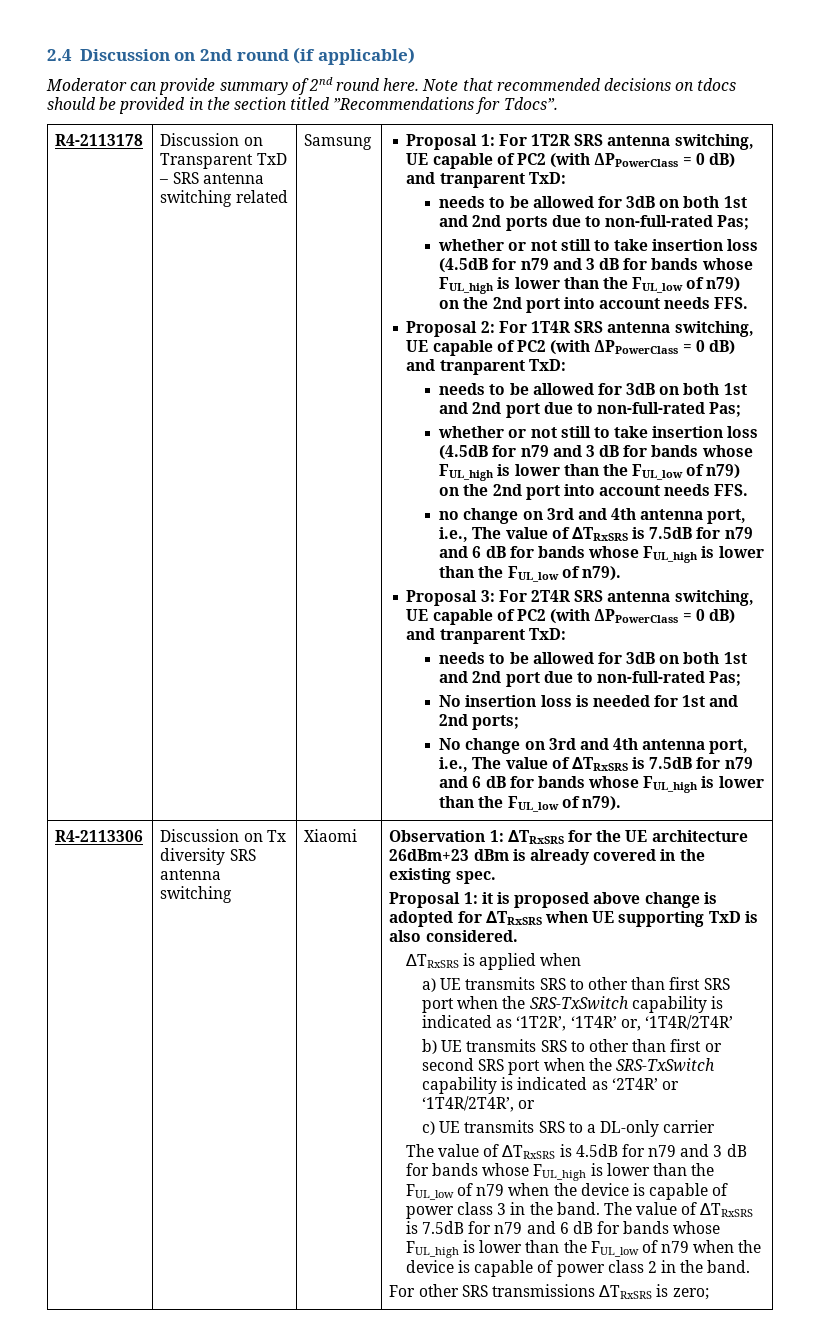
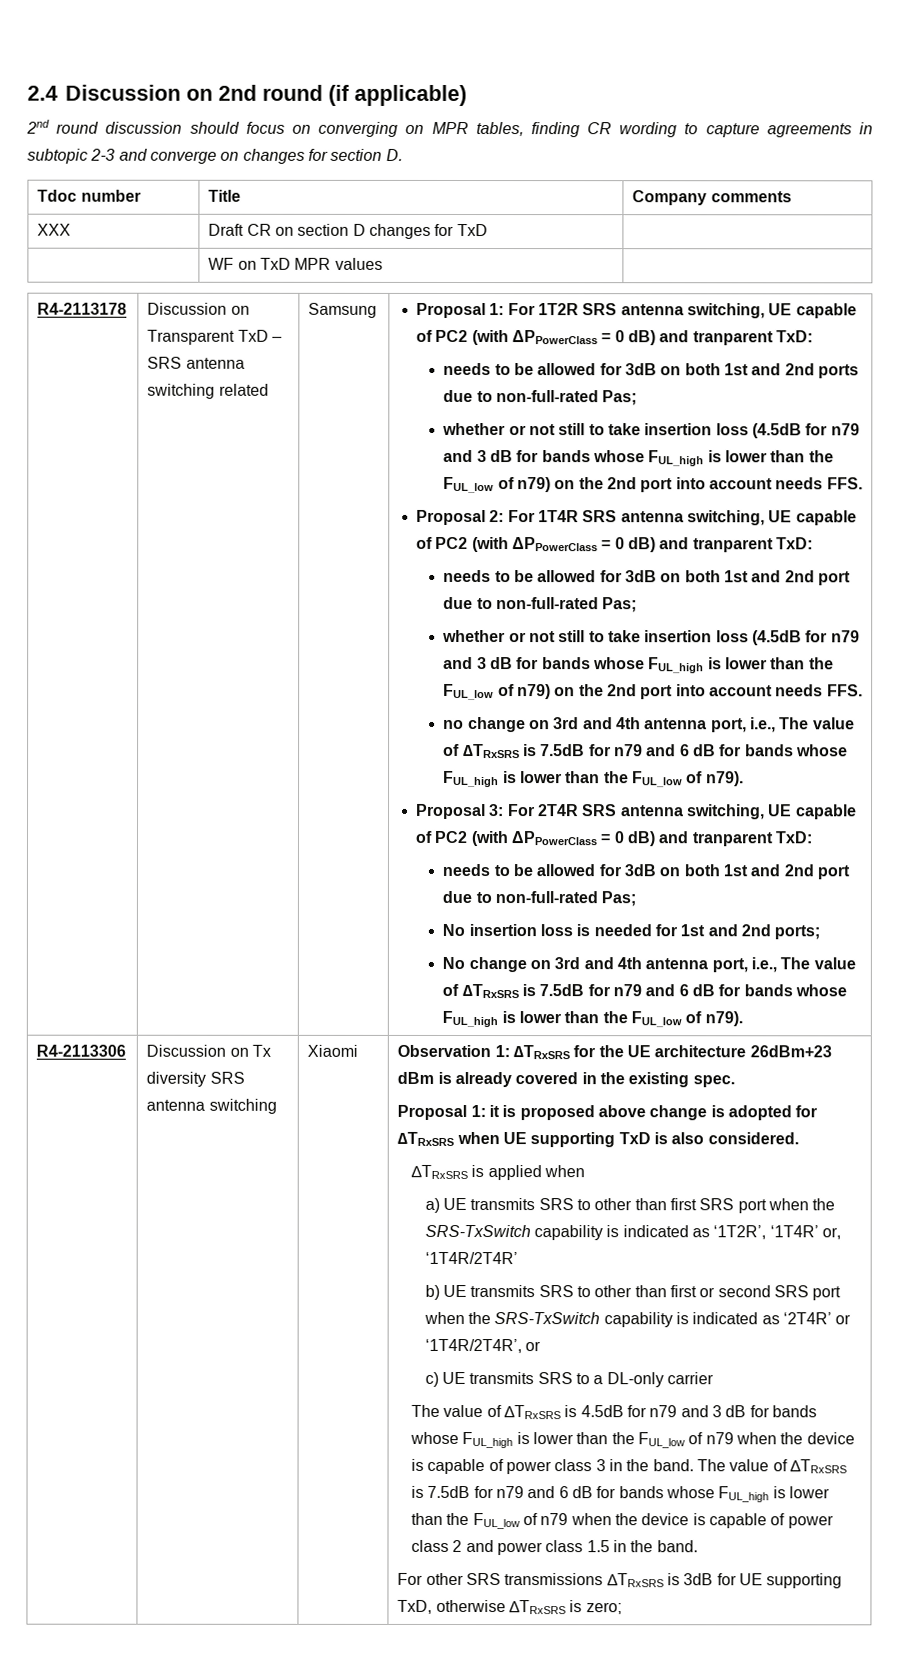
- Moderator can provide summary of 2nd round here. Note that recommended decisions on tdocs should be provided in the section titled ”Recommendations for Tdocs”.
+ 2nd round discussion should focus on converging on MPR tables, finding CR wording to capture agreements in subtopic 2-3 and converge on changes for section D.
+ Tdoc number | Title | Company comments
+ XXX | Draft CR on section D changes for TxD |
+ | WF on TxD MPR values |
- The value of ∆TRxSRS is 7.5dB for n79 and 6 dB for bands whose FUL_high is lower than the FUL_low of n79 when the device is capable of power class 2 in the band.
+ The value of ∆TRxSRS is 7.5dB for n79 and 6 dB for bands whose FUL_high is lower than the FUL_low of n79 when the device is capable of power class 2 and power class 1.5 in the band.
- For other SRS transmissions ∆TRxSRS is zero;
+ For other SRS transmissions ∆TRxSRS is 3dB for UE supporting TxD, otherwise ∆TRxSRS is zero;

